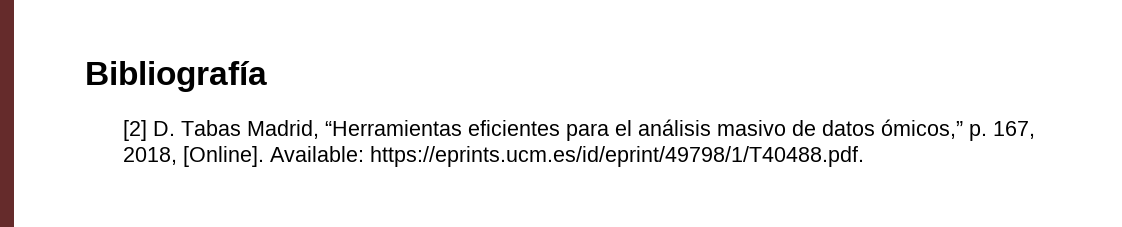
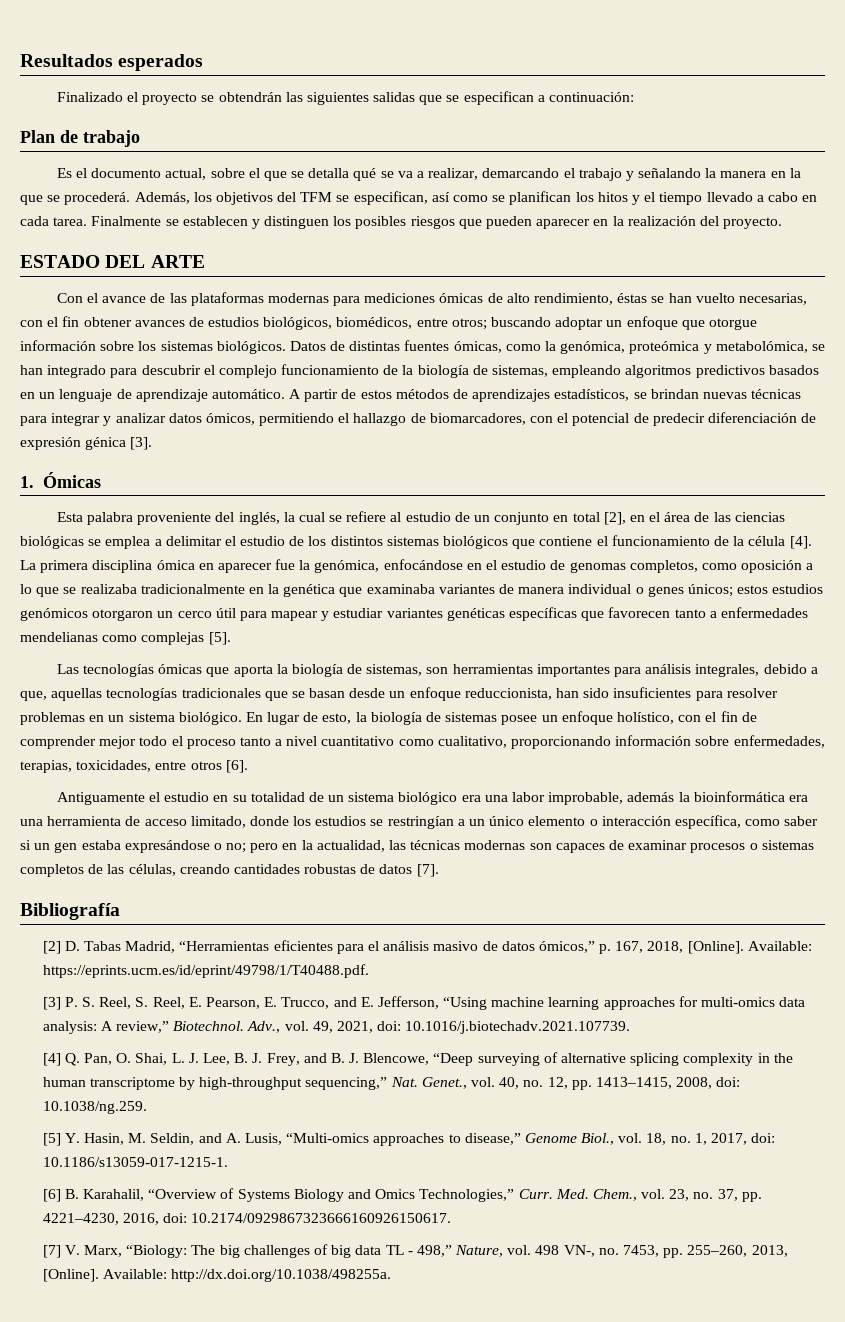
+ Resultados esperados
+ Finalizado el proyecto se obtendrán las siguientes salidas que se especifican a continuación:
+ Plan de trabajo
+ Es el documento actual, sobre el que se detalla qué se va a realizar, demarcando el trabajo y señalando la manera en la que se procederá. Además, los objetivos del TFM se especifican, así como se planifican los hitos y el tiempo llevado a cabo en cada tarea. Finalmente se establecen y distinguen los posibles riesgos que pueden aparecer en la realización del proyecto.
+ ESTADO DEL ARTE
+ Con el avance de las plataformas modernas para mediciones ómicas de alto rendimiento, éstas se han vuelto necesarias, con el fin obtener avances de estudios biológicos, biomédicos, entre otros; buscando adoptar un enfoque que otorgue información sobre los sistemas biológicos. Datos de distintas fuentes ómicas, como la genómica, proteómica y metabolómica, se han integrado para descubrir el complejo funcionamiento de la biología de sistemas, empleando algoritmos predictivos basados en un lenguaje de aprendizaje automático. A partir de estos métodos de aprendizajes estadísticos, se brindan nuevas técnicas para integrar y analizar datos ómicos, permitiendo el hallazgo de biomarcadores, con el potencial de predecir diferenciación de expresión génica [3].
+ 1. Ómicas
+ Esta palabra proveniente del inglés, la cual se refiere al estudio de un conjunto en total [2], en el área de las ciencias biológicas se emplea a delimitar el estudio de los distintos sistemas biológicos que contiene el funcionamiento de la célula [4]. La primera disciplina ómica en aparecer fue la genómica, enfocándose en el estudio de genomas completos, como oposición a lo que se realizaba tradicionalmente en la genética que examinaba variantes de manera individual o genes únicos; estos estudios genómicos otorgaron un cerco útil para mapear y estudiar variantes genéticas específicas que favorecen tanto a enfermedades mendelianas como complejas [5].
+ Las tecnologías ómicas que aporta la biología de sistemas, son herramientas importantes para análisis integrales, debido a que, aquellas tecnologías tradicionales que se basan desde un enfoque reduccionista, han sido insuficientes para resolver problemas en un sistema biológico. En lugar de esto, la biología de sistemas posee un enfoque holístico, con el fin de comprender mejor todo el proceso tanto a nivel cuantitativo como cualitativo, proporcionando información sobre enfermedades, terapias, toxicidades, entre otros [6].
+ Antiguamente el estudio en su totalidad de un sistema biológico era una labor improbable, además la bioinformática era una herramienta de acceso limitado, donde los estudios se restringían a un único elemento o interacción específica, como saber si un gen estaba expresándose o no; pero en la actualidad, las técnicas modernas son capaces de examinar procesos o sistemas completos de las células, creando cantidades robustas de datos [7].
+ [3] P. S. Reel, S. Reel, E. Pearson, E. Trucco, and E. Jefferson, “Using machine learning approaches for multi-omics data analysis: A review,” Biotechnol. Adv., vol. 49, 2021, doi: 10.1016/j.biotechadv.2021.107739.
+ [4] Q. Pan, O. Shai, L. J. Lee, B. J. Frey, and B. J. Blencowe, “Deep surveying of alternative splicing complexity in the human transcriptome by high-throughput sequencing,” Nat. Genet., vol. 40, no. 12, pp. 1413–1415, 2008, doi: 10.1038/ng.259.
+ [5] Y. Hasin, M. Seldin, and A. Lusis, “Multi-omics approaches to disease,” Genome Biol., vol. 18, no. 1, 2017, doi: 10.1186/s13059-017-1215-1.
+ [6] B. Karahalil, “Overview of Systems Biology and Omics Technologies,” Curr. Med. Chem., vol. 23, no. 37, pp. 4221–4230, 2016, doi: 10.2174/0929867323666160926150617.
+ [7] V. Marx, “Biology: The big challenges of big data TL - 498,” Nature, vol. 498 VN-, no. 7453, pp. 255–260, 2013, [Online]. Available: http://dx.doi.org/10.1038/498255a.

